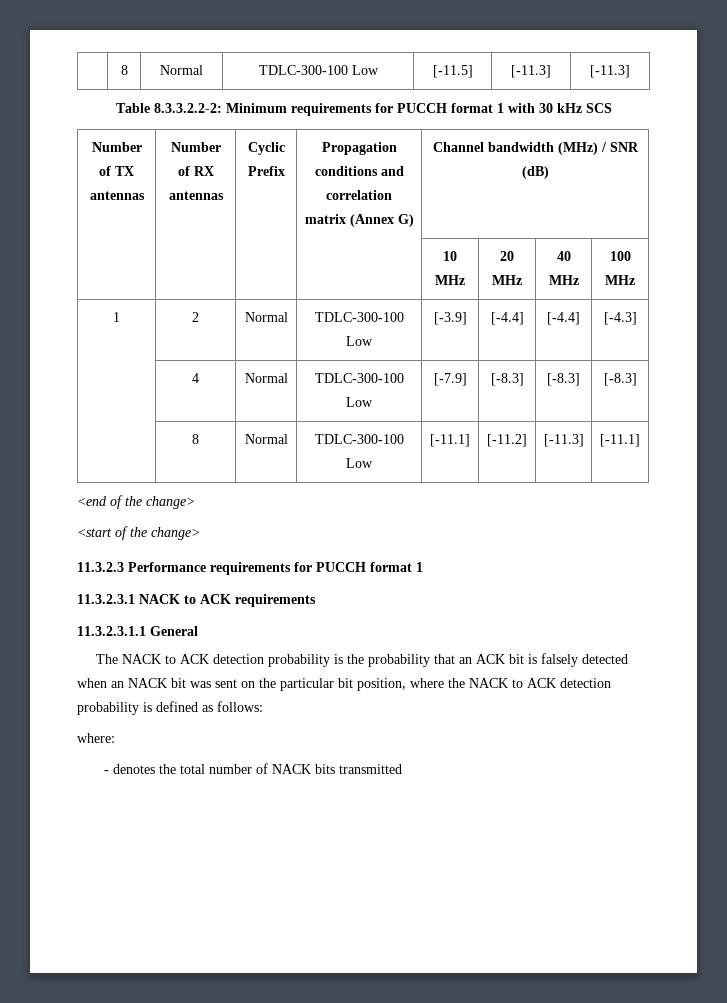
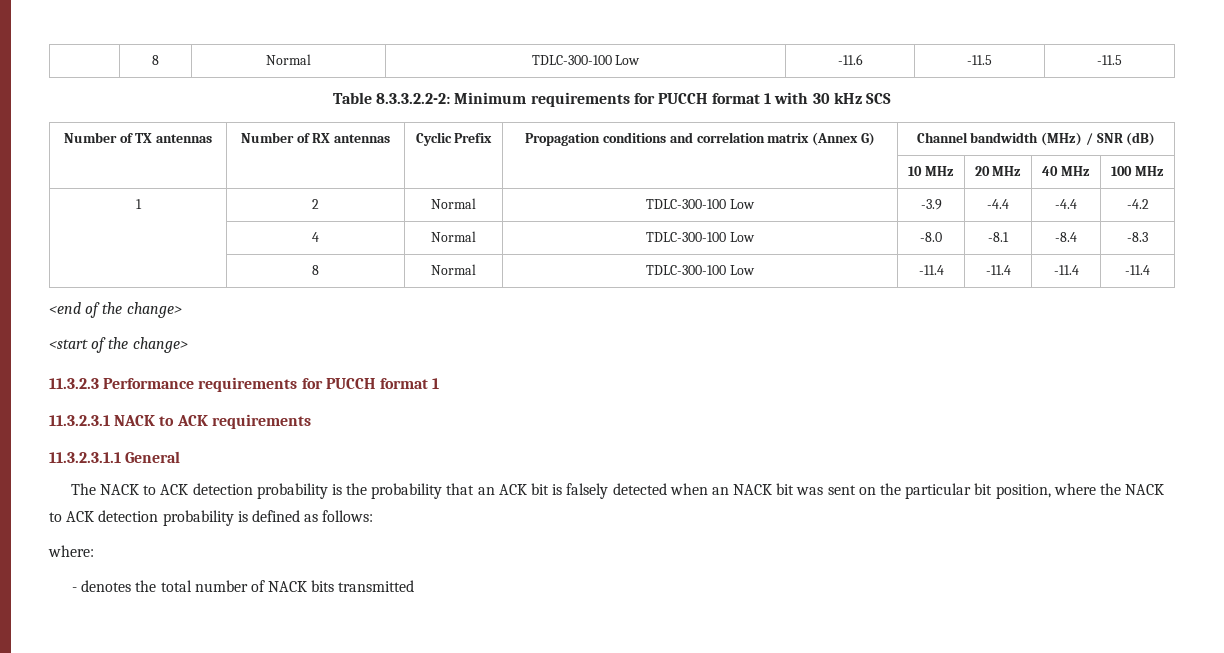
- | 8 | Normal | TDLC-300-100 Low | [-11.5] | [-11.3] | [-11.3]
+ | 8 | Normal | TDLC-300-100 Low | -11.6 | -11.5 | -11.5
- 1 | 2 | Normal | TDLC-300-100 Low | [-3.9] | [-4.4] | [-4.4] | [-4.3]
+ 1 | 2 | Normal | TDLC-300-100 Low | -3.9 | -4.4 | -4.4 | -4.2
- | 4 | Normal | TDLC-300-100 Low | [-7.9] | [-8.3] | [-8.3] | [-8.3]
- | 8 | Normal | TDLC-300-100 Low | [-11.1] | [-11.2] | [-11.3] | [-11.1]
+ | 4 | Normal | TDLC-300-100 Low | -8.0 | -8.1 | -8.4 | -8.3
+ | 8 | Normal | TDLC-300-100 Low | -11.4 | -11.4 | -11.4 | -11.4

